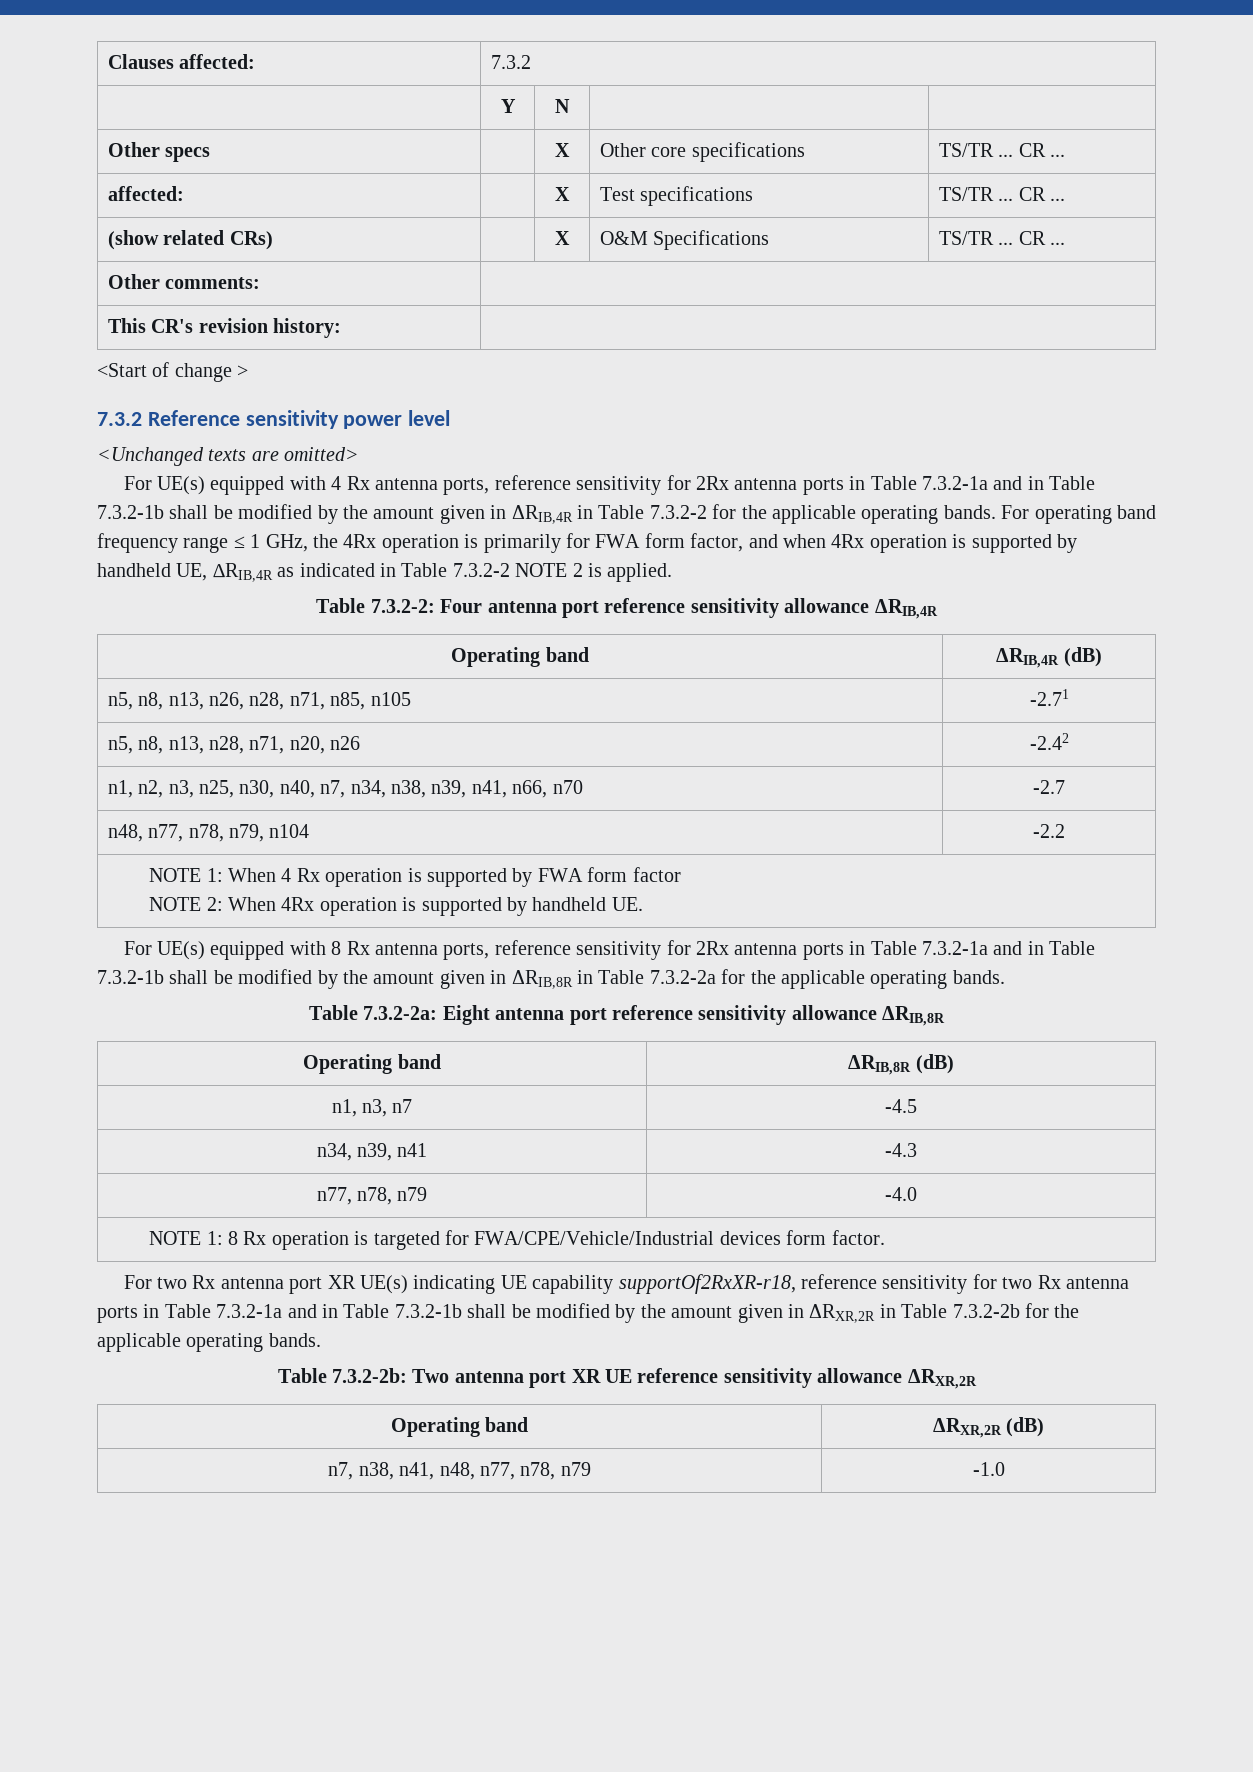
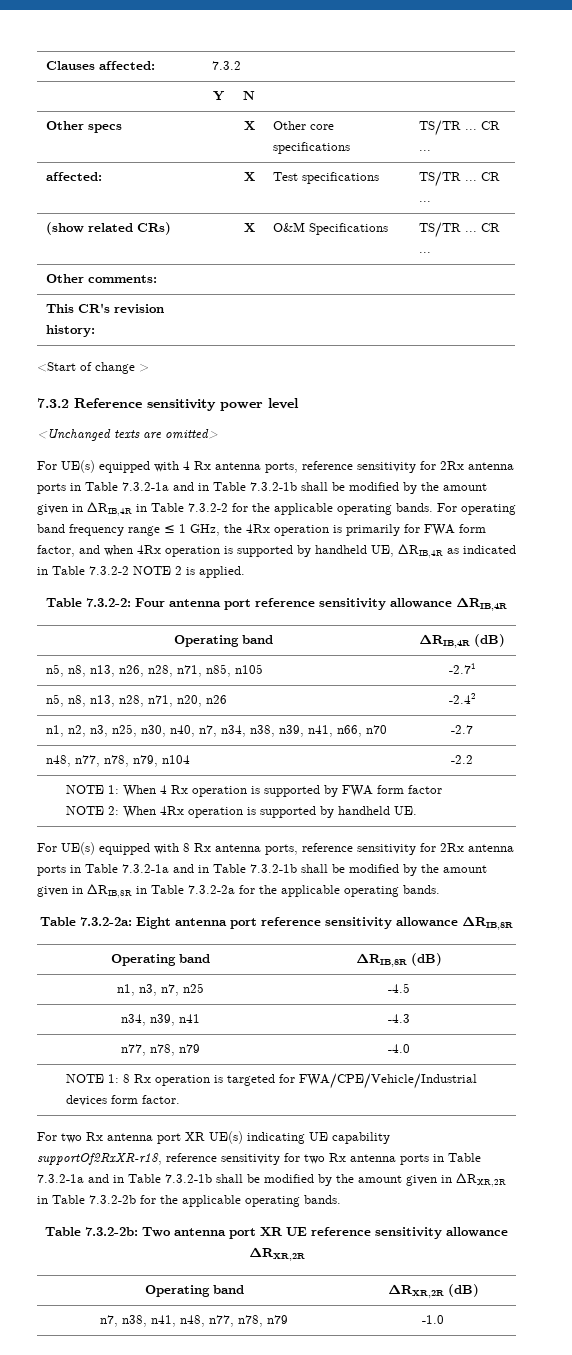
- n1, n3, n7 | -4.5
+ n1, n3, n7, n25 | -4.5

